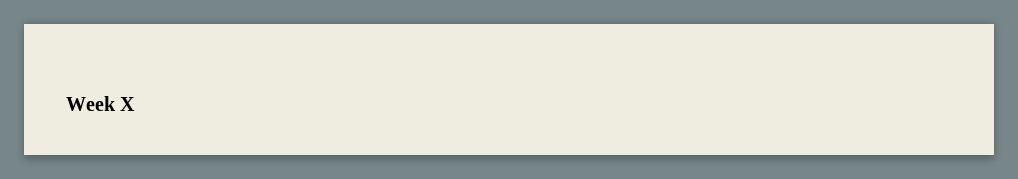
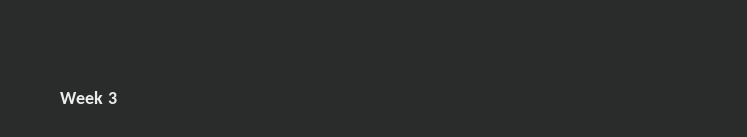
- Week X
+ Week 3

